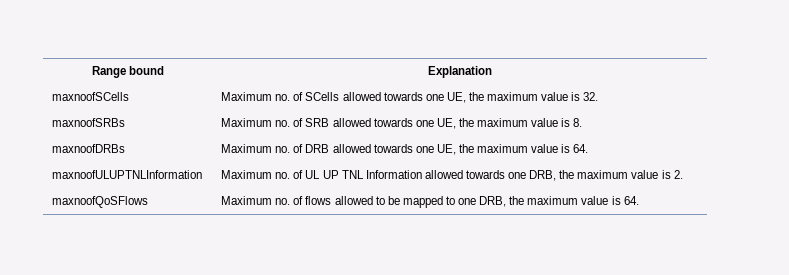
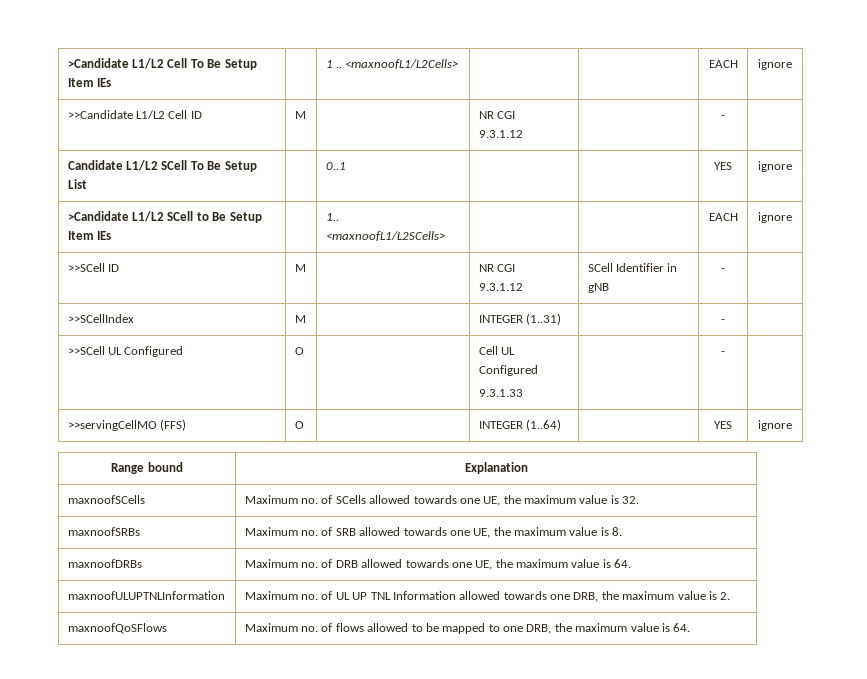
+ >Candidate L1/L2 Cell To Be Setup Item IEs | | 1 .. <maxnoofL1/L2Cells> | | | EACH | ignore
+ >>Candidate L1/L2 Cell ID | M | | NR CGI
+ 9.3.1.12 | | - |
+ Candidate L1/L2 SCell To Be Setup List | | 0..1 | | | YES | ignore
+ >Candidate L1/L2 SCell to Be Setup Item IEs | | 1.. <maxnoofL1/L2SCells> | | | EACH | ignore
+ >>SCell ID | M | | NR CGI
+ 9.3.1.12 | SCell Identifier in gNB | - |
+ >>SCellIndex | M | | INTEGER (1..31) | | - |
+ >>SCell UL Configured | O | | Cell UL Configured
+ 9.3.1.33 | | - |
+ >>servingCellMO (FFS) | O | | INTEGER (1..64) | | YES | ignore

